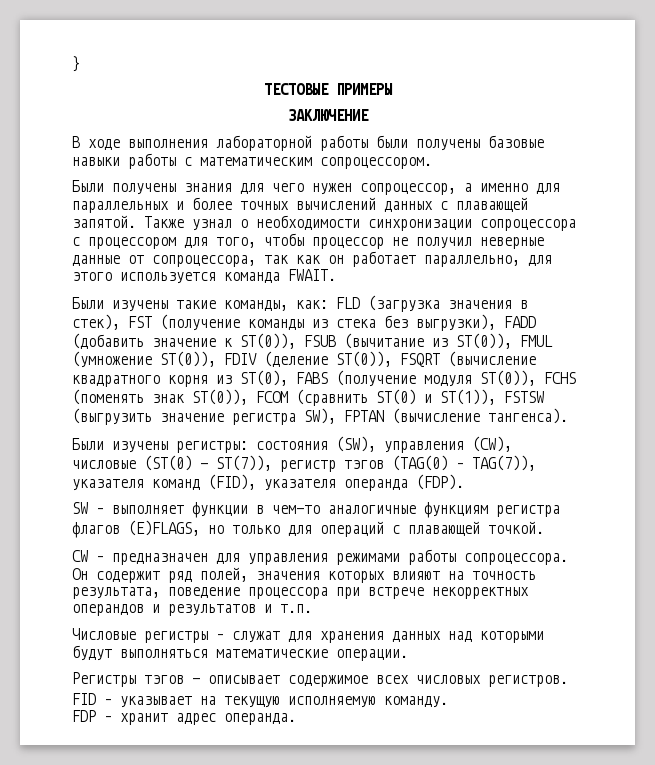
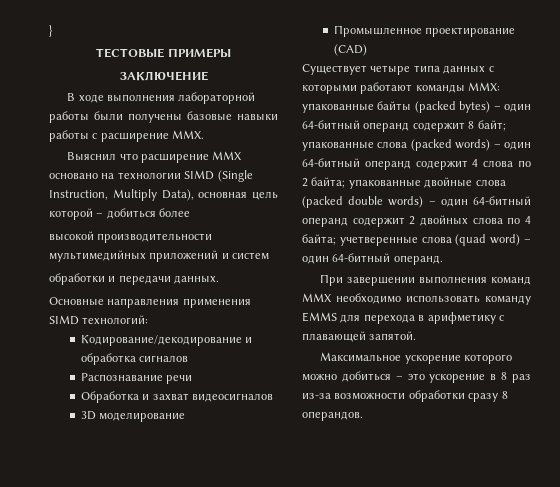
- В ходе выполнения лабораторной работы были получены базовые навыки работы с математическим сопроцессором.
- Были получены знания для чего нужен сопроцессор, а именно для параллельных и более точных вычислений данных с плавающей запятой. Также узнал о необходимости синхронизации сопроцессора с процессором для того, чтобы процессор не получил неверные данные от сопроцессора, так как он работает параллельно, для этого используется команда FWAIT.
- Были изучены такие команды, как: FLD (загрузка значения в стек), FST (получение команды из стека без выгрузки), FADD (добавить значение к ST(0)), FSUB (вычитание из ST(0)), FMUL (умножение ST(0)), FDIV (деление ST(0)), FSQRT (вычисление квадратного корня из ST(0), FABS (получение модуля ST(0)), FCHS (поменять знак ST(0)), FCOM (сравнить ST(0) и ST(1)), FSTSW (выгрузить значение регистра SW), FPTAN (вычисление тангенса).
- Были изучены регистры: состояния (SW), управления (CW), числовые (ST(0) - ST(7)), регистр тэгов (TAG(0) – TAG(7)), указателя команд (FID), указателя операнда (FDP).
- SW – выполняет функции в чем-то аналогичные функциям регистра флагов (E)FLAGS, но только для операций с плавающей точкой.
- CW – предназначен для управления режимами работы сопроцессора. Он содержит ряд полей, значения которых влияют на точность результата, поведение процессора при встрече некорректных операндов и результатов и т.п.
- Числовые регистры – служат для хранения данных над которыми будут выполняться математические операции.
- Регистры тэгов - описывает содержимое всех числовых регистров.
- FID – указывает на текущую исполняемую команду.
- FDP – хранит адрес операнда.
+ В ходе выполнения лабораторной работы были получены базовые навыки работы с расширение MMX.
+ Выяснил что расширение MMX основано на технологии SIMD (Single Instruction, Multiply Data), основная цель которой – добиться более
+ высокой производительности мультимедийных приложений и систем
+ обработки и передачи данных.
+ Основные направления применения SIMD технологий:
+ Кодирование/декодирование и обработка сигналов
+ Распознавание речи
+ Обработка и захват видеосигналов
+ 3D моделирование
+ Промышленное проектирование (CAD)
+ Существует четыре типа данных с которыми работают команды MMX: упакованные байты (packed bytes) – один 64-битный операнд содержит 8 байт; упакованные слова (packed words) – один 64-битный операнд содержит 4 слова по 2 байта; упакованные двойные слова (packed double words) – один 64-битный операнд содержит 2 двойных слова по 4 байта; учетверенные слова (quad word) – один 64-битный операнд.
+ При завершении выполнения команд MMX необходимо использовать команду EMMS для перехода в арифметику с плавающей запятой.
+ Максимальное ускорение которого можно добиться – это ускорение в 8 раз из-за возможности обработки сразу 8 операндов.

